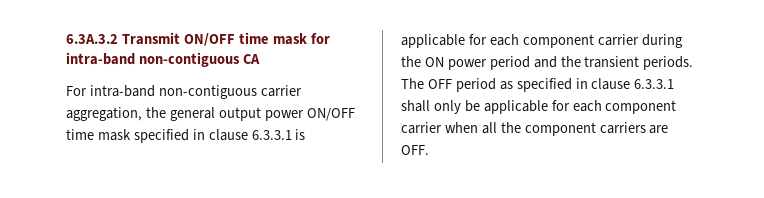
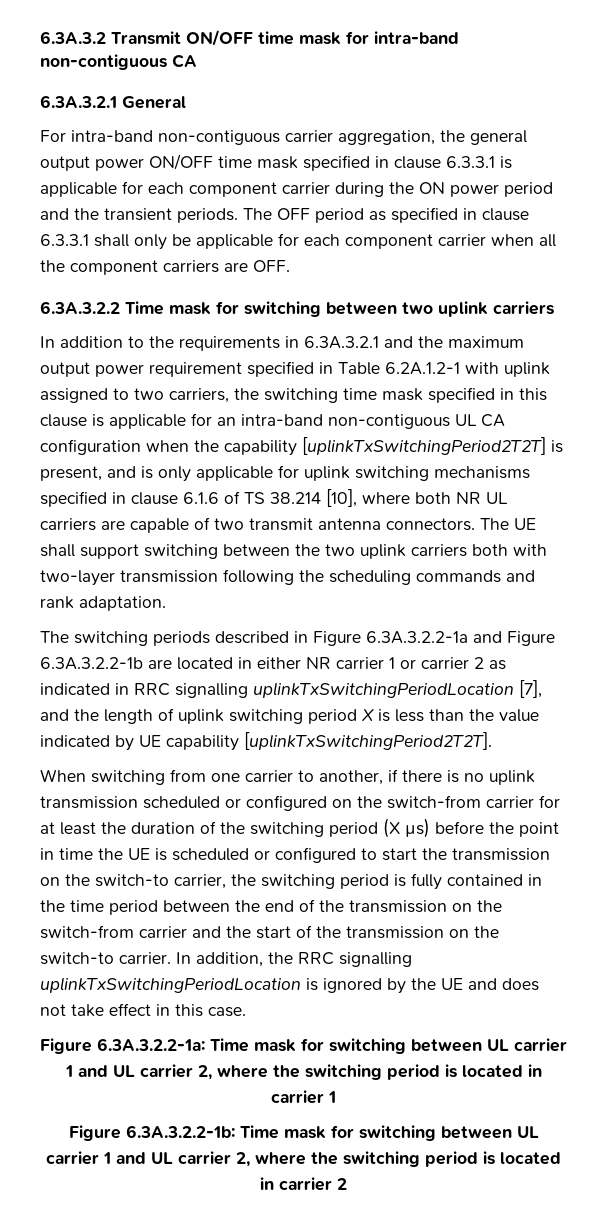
+ 6.3A.3.2.1 General
+ 6.3A.3.2.2 Time mask for switching between two uplink carriers
+ In addition to the requirements in 6.3A.3.2.1 and the maximum output power requirement specified in Table 6.2A.1.2-1 with uplink assigned to two carriers, the switching time mask specified in this clause is applicable for an intra-band non-contiguous UL CA configuration when the capability [uplinkTxSwitchingPeriod2T2T] is present, and is only applicable for uplink switching mechanisms specified in clause 6.1.6 of TS 38.214 [10], where both NR UL carriers are capable of two transmit antenna connectors. The UE shall support switching between the two uplink carriers both with two-layer transmission following the scheduling commands and rank adaptation.
+ The switching periods described in Figure 6.3A.3.2.2-1a and Figure 6.3A.3.2.2-1b are located in either NR carrier 1 or carrier 2 as indicated in RRC signalling uplinkTxSwitchingPeriodLocation [7], and the length of uplink switching period X is less than the value indicated by UE capability [uplinkTxSwitchingPeriod2T2T].
+ When switching from one carrier to another, if there is no uplink transmission scheduled or configured on the switch-from carrier for at least the duration of the switching period (X µs) before the point in time the UE is scheduled or configured to start the transmission on the switch-to carrier, the switching period is fully contained in the time period between the end of the transmission on the switch-from carrier and the start of the transmission on the switch-to carrier. In addition, the RRC signalling uplinkTxSwitchingPeriodLocation is ignored by the UE and does not take effect in this case.
+ Figure 6.3A.3.2.2-1a: Time mask for switching between UL carrier 1 and UL carrier 2, where the switching period is located in carrier 1
+ Figure 6.3A.3.2.2-1b: Time mask for switching between UL carrier 1 and UL carrier 2, where the switching period is located in carrier 2

